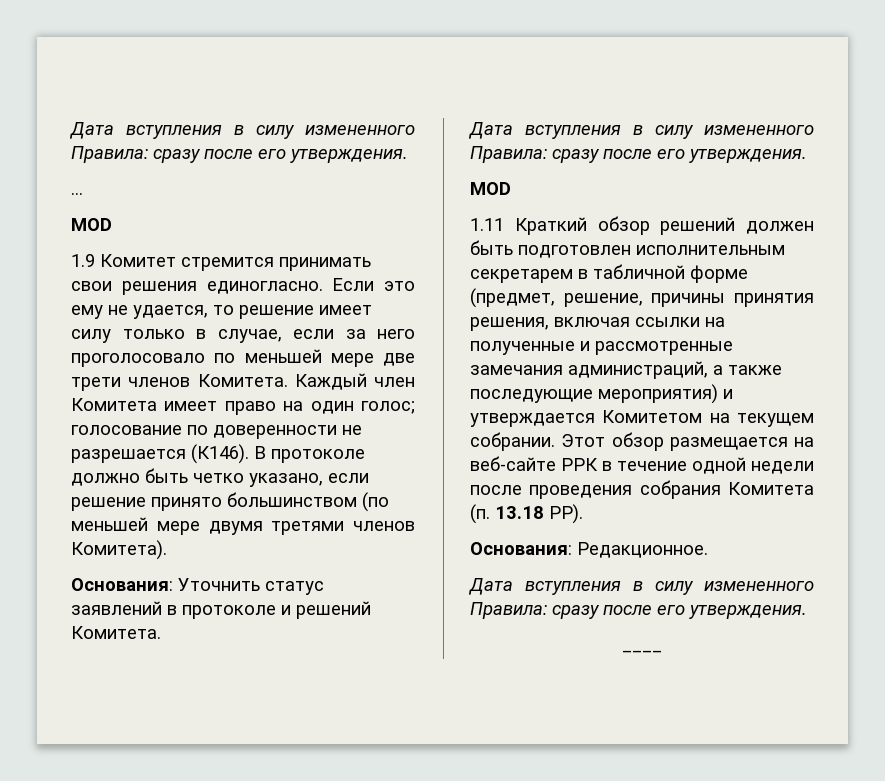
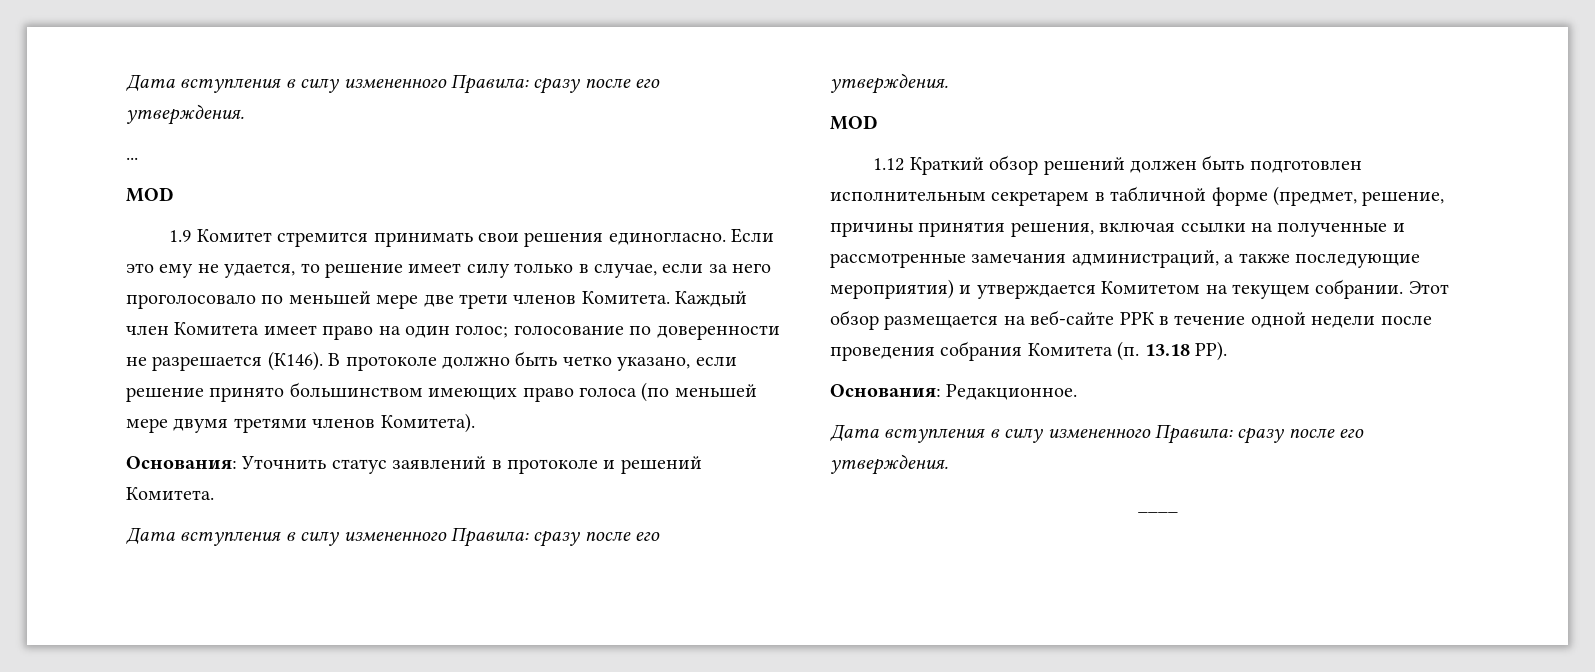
- В протоколе должно быть четко указано, если решение принято большинством (по меньшей мере двумя третями членов Комитета).
+ В протоколе должно быть четко указано, если решение принято большинством имеющих право голоса (по меньшей мере двумя третями членов Комитета).
- 1.11 Краткий обзор решений должен быть подготовлен исполнительным секретарем в табличной форме (предмет, решение, причины принятия решения, включая ссылки на полученные и рассмотренные замечания администраций, а также последующие мероприятия) и утверждается Комитетом на текущем собрании.
+ 1.12 Краткий обзор решений должен быть подготовлен исполнительным секретарем в табличной форме (предмет, решение, причины принятия решения, включая ссылки на полученные и рассмотренные замечания администраций, а также последующие мероприятия) и утверждается Комитетом на текущем собрании.

